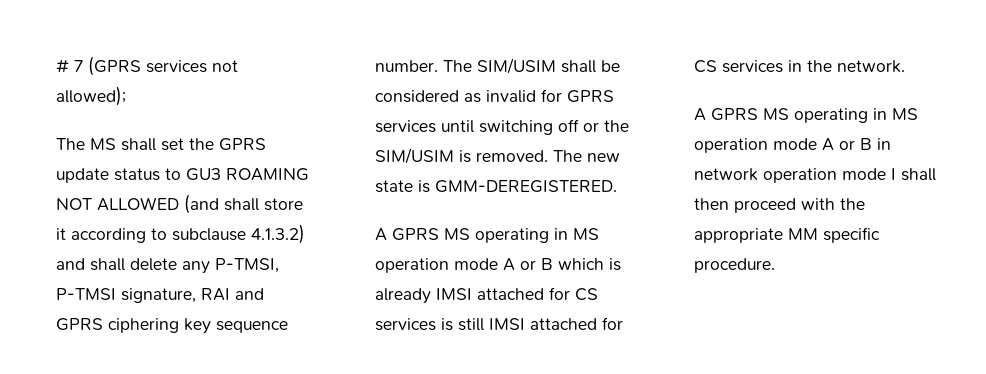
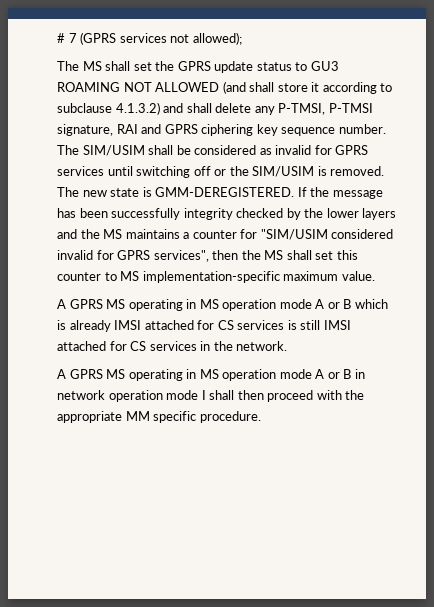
+ If the message has been successfully integrity checked by the lower layers and the MS maintains a counter for "SIM/USIM considered invalid for GPRS services", then the MS shall set this counter to MS implementation-specific maximum value.

